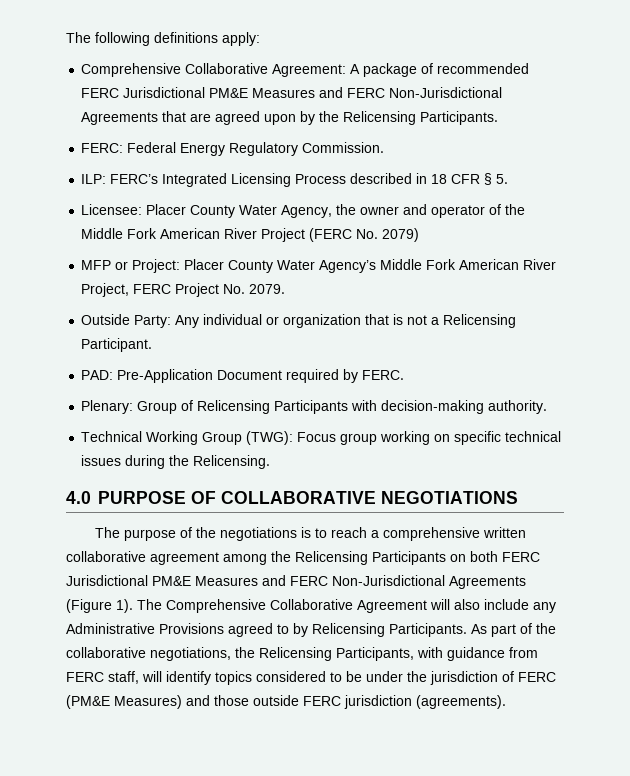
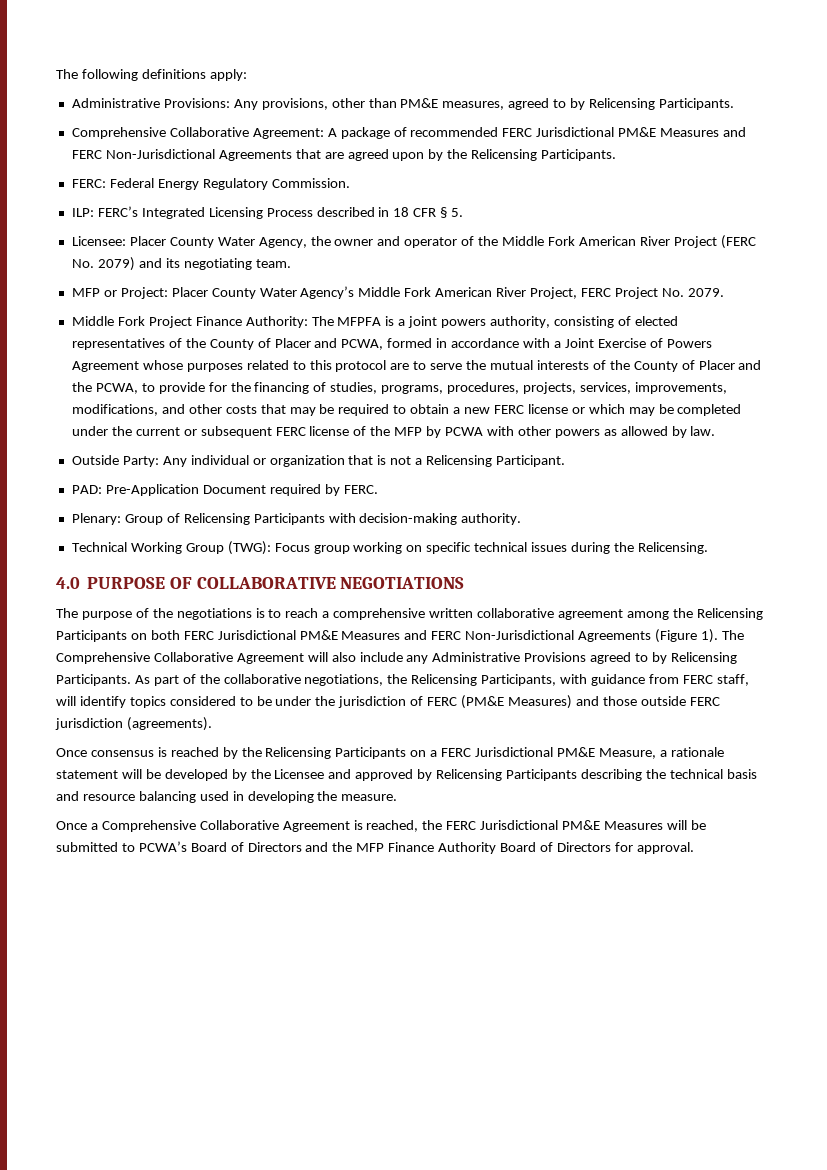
+ Administrative Provisions: Any provisions, other than PM&E measures, agreed to by Relicensing Participants.
- Licensee: Placer County Water Agency, the owner and operator of the Middle Fork American River Project (FERC No. 2079)
+ Licensee: Placer County Water Agency, the owner and operator of the Middle Fork American River Project (FERC No. 2079) and its negotiating team.
+ Middle Fork Project Finance Authority: The MFPFA is a joint powers authority, consisting of elected representatives of the County of Placer and PCWA, formed in accordance with a Joint Exercise of Powers Agreement whose purposes related to this protocol are to serve the mutual interests of the County of Placer and the PCWA, to provide for the financing of studies, programs, procedures, projects, services, improvements, modifications, and other costs that may be required to obtain a new FERC license or which may be completed under the current or subsequent FERC license of the MFP by PCWA with other powers as allowed by law.
+ Once consensus is reached by the Relicensing Participants on a FERC Jurisdictional PM&E Measure, a rationale statement will be developed by the Licensee and approved by Relicensing Participants describing the technical basis and resource balancing used in developing the measure.
+ Once a Comprehensive Collaborative Agreement is reached, the FERC Jurisdictional PM&E Measures will be submitted to PCWA’s Board of Directors and the MFP Finance Authority Board of Directors for approval.

